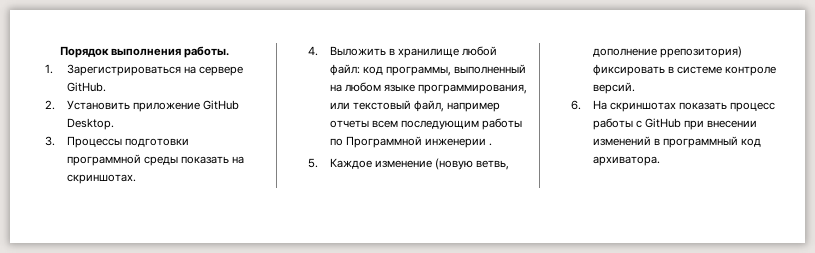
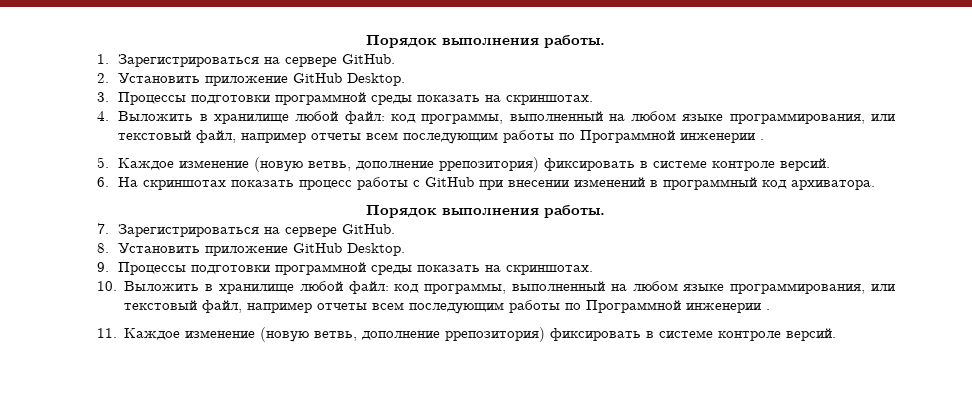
  6. На скриншотах показать процесс работы с GitHub при внесении изменений в программный код архиватора.
+ Порядок выполнения работы.
+ 7. Зарегистрироваться на сервере GitHub.
+ 8. Установить приложение GitHub Desktop.
+ 9. Процессы подготовки программной среды показать на скриншотах.
+ 10. Выложить в хранилище любой файл: код программы, выполненный на любом языке программирования, или текстовый файл, например отчеты всем последующим работы по Программной инженерии .
+ 11. Каждое изменение (новую ветвь, дополнение ррепозитория) фиксировать в системе контроле версий.

